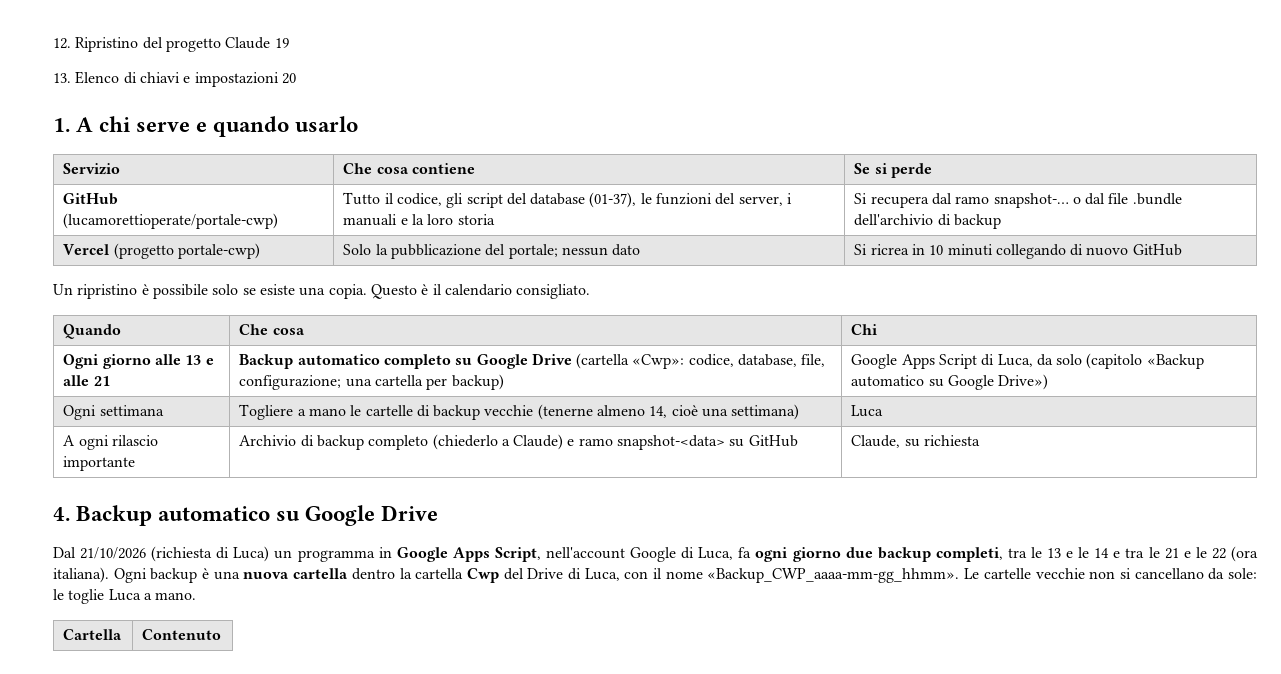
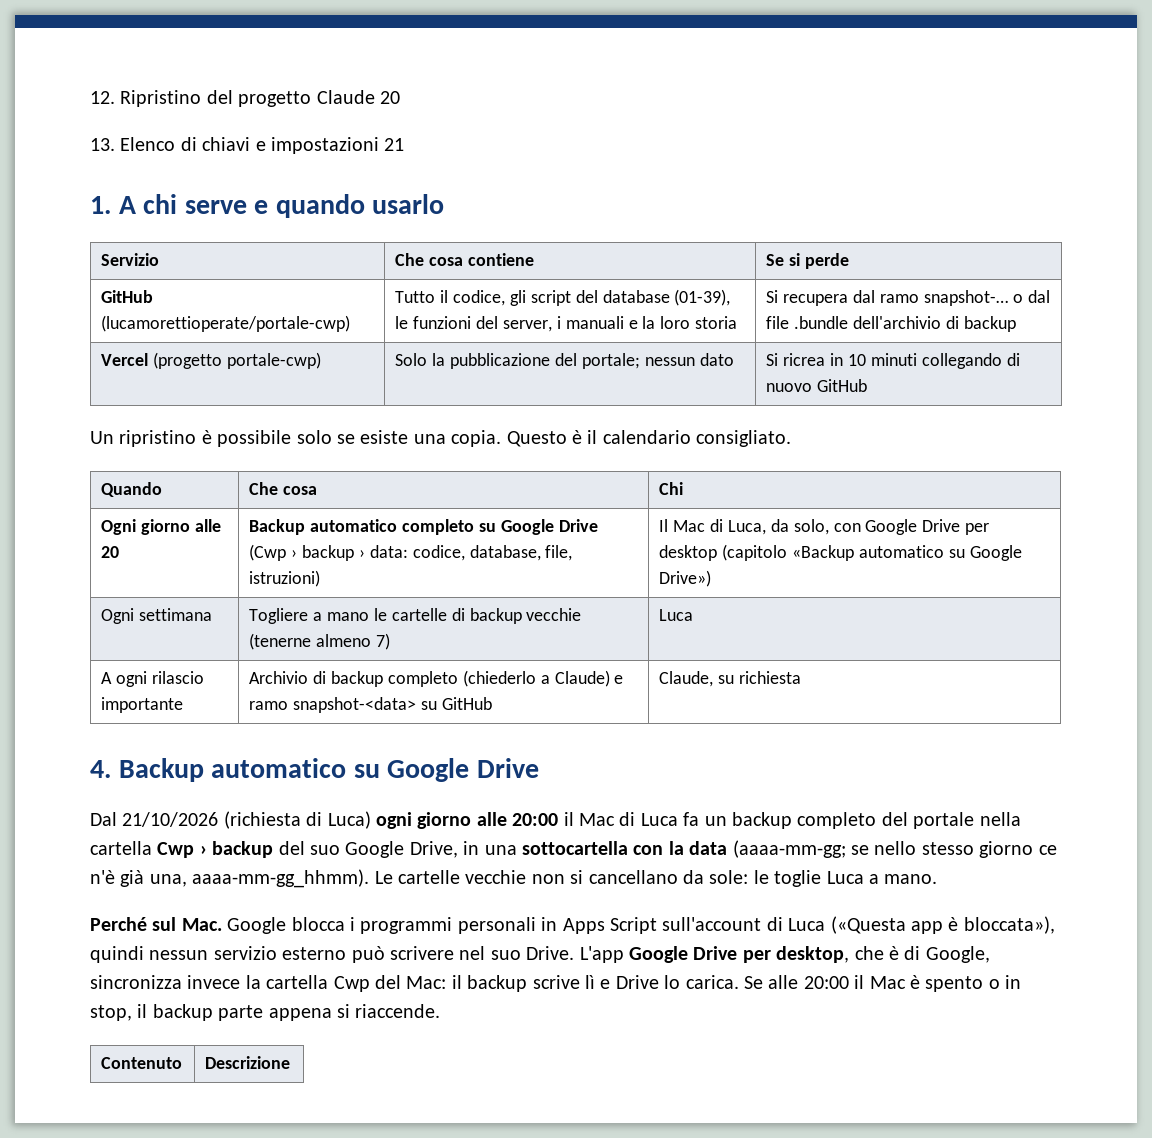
- 12. Ripristino del progetto Claude 19
+ 12. Ripristino del progetto Claude 20
- 13. Elenco di chiavi e impostazioni 20
+ 13. Elenco di chiavi e impostazioni 21
- GitHub (lucamorettioperate/portale-cwp) | Tutto il codice, gli script del database (01-37), le funzioni del server, i manuali e la loro storia | Si recupera dal ramo snapshot-… o dal file .bundle dell'archivio di backup
+ GitHub (lucamorettioperate/portale-cwp) | Tutto il codice, gli script del database (01-39), le funzioni del server, i manuali e la loro storia | Si recupera dal ramo snapshot-… o dal file .bundle dell'archivio di backup
- Ogni giorno alle 13 e alle 21 | Backup automatico completo su Google Drive (cartella «Cwp»: codice, database, file, configurazione; una cartella per backup) | Google Apps Script di Luca, da solo (capitolo «Backup automatico su Google Drive»)
+ Ogni giorno alle 20 | Backup automatico completo su Google Drive (Cwp › backup › data: codice, database, file, istruzioni) | Il Mac di Luca, da solo, con Google Drive per desktop (capitolo «Backup automatico su Google Drive»)
- Ogni settimana | Togliere a mano le cartelle di backup vecchie (tenerne almeno 14, cioè una settimana) | Luca
+ Ogni settimana | Togliere a mano le cartelle di backup vecchie (tenerne almeno 7) | Luca
- Dal 21/10/2026 (richiesta di Luca) un programma in Google Apps Script, nell'account Google di Luca, fa ogni giorno due backup completi, tra le 13 e le 14 e tra le 21 e le 22 (ora italiana). Ogni backup è una nuova cartella dentro la cartella Cwp del Drive di Luca, con il nome «Backup_CWP_aaaa-mm-gg_hhmm».
+ Dal 21/10/2026 (richiesta di Luca) ogni giorno alle 20:00 il Mac di Luca fa un backup completo del portale nella cartella Cwp › backup del suo Google Drive, in una sottocartella con la data (aaaa-mm-gg; se nello stesso giorno ce n'è già una, aaaa-mm-gg_hhmm).
- Cartella | Contenuto
+ Perché sul Mac. Google blocca i programmi personali in Apps Script sull'account di Luca («Questa app è bloccata»), quindi nessun servizio esterno può scrivere nel suo Drive. L'app Google Drive per desktop, che è di Google, sincronizza invece la cartella Cwp del Mac: il backup scrive lì e Drive lo carica. Se alle 20:00 il Mac è spento o in stop, il backup parte appena si riaccende.
+ Contenuto | Descrizione

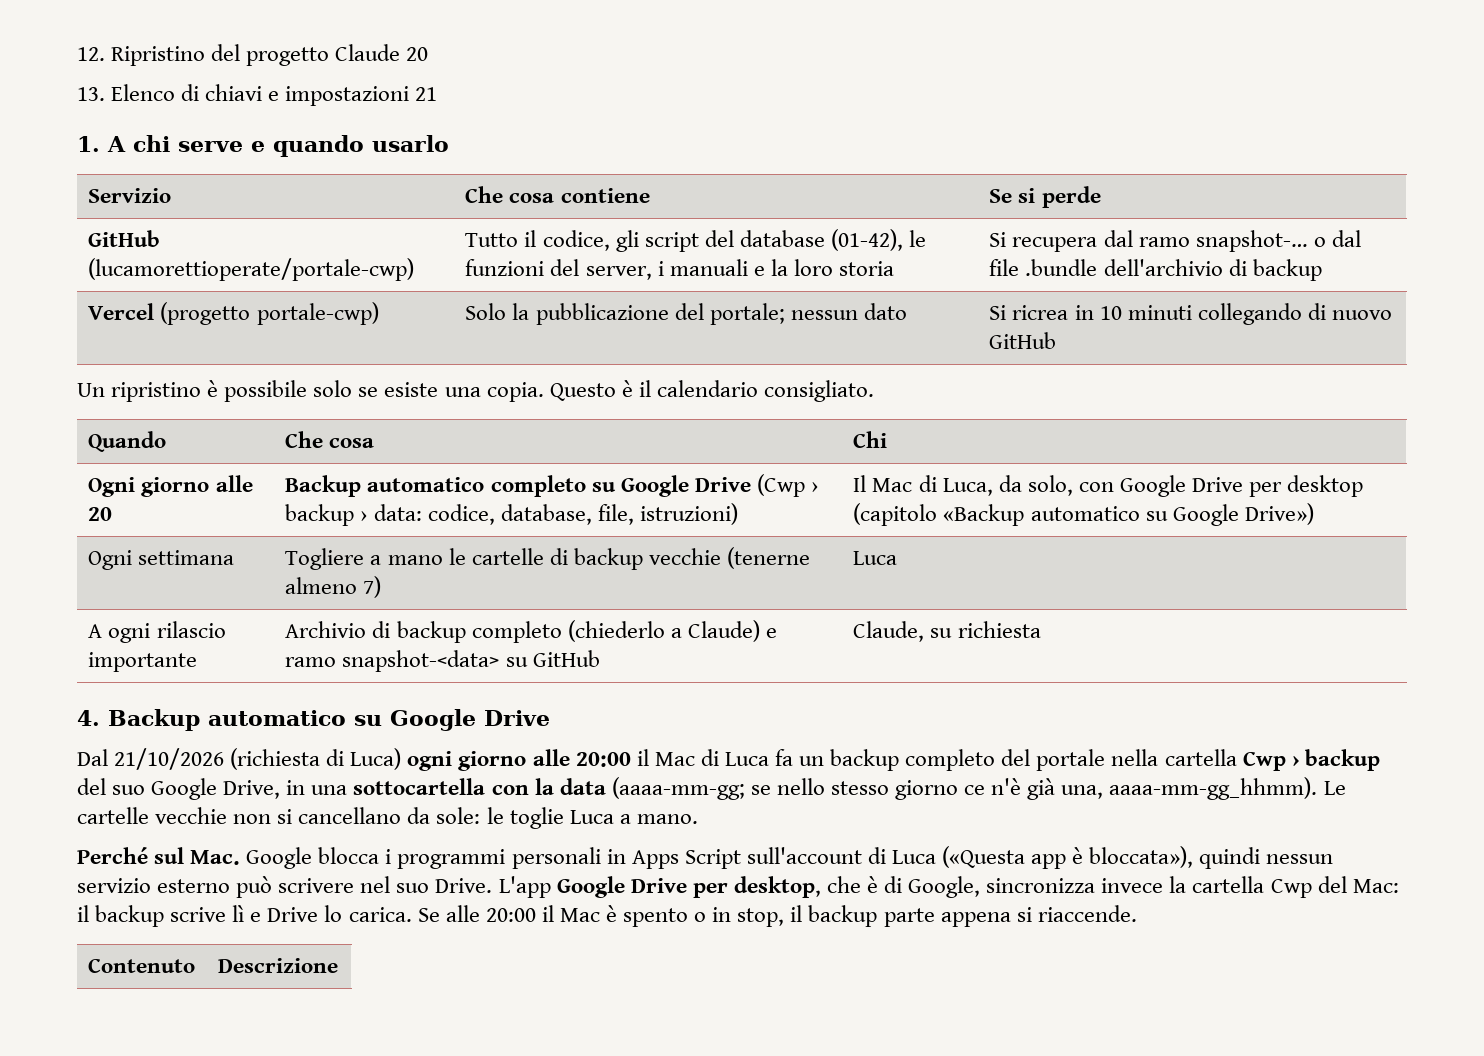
- GitHub (lucamorettioperate/portale-cwp) | Tutto il codice, gli script del database (01-39), le funzioni del server, i manuali e la loro storia | Si recupera dal ramo snapshot-… o dal file .bundle dell'archivio di backup
+ GitHub (lucamorettioperate/portale-cwp) | Tutto il codice, gli script del database (01-42), le funzioni del server, i manuali e la loro storia | Si recupera dal ramo snapshot-… o dal file .bundle dell'archivio di backup

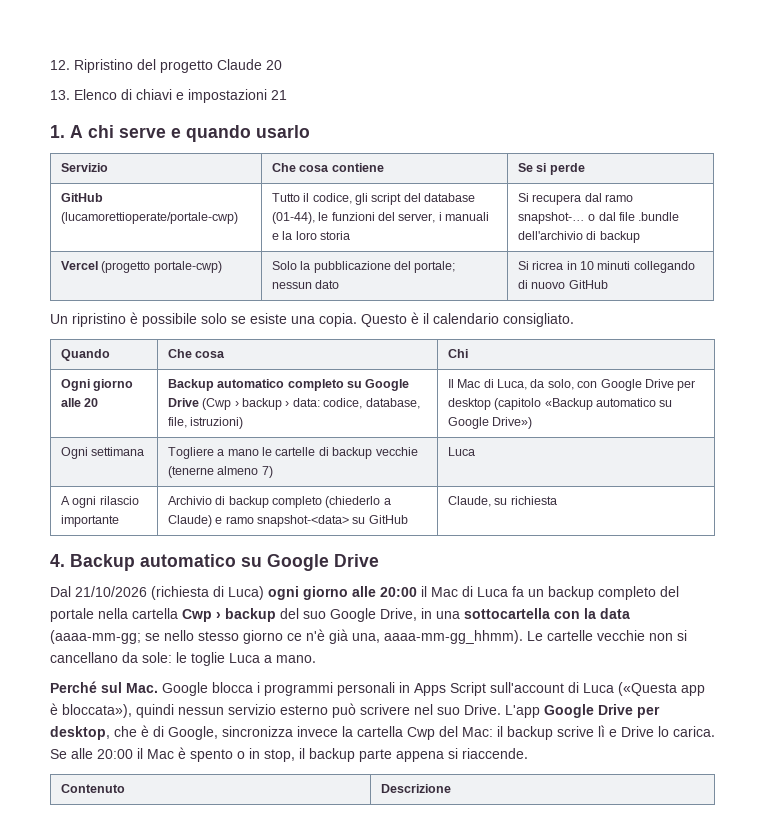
- GitHub (lucamorettioperate/portale-cwp) | Tutto il codice, gli script del database (01-42), le funzioni del server, i manuali e la loro storia | Si recupera dal ramo snapshot-… o dal file .bundle dell'archivio di backup
+ GitHub (lucamorettioperate/portale-cwp) | Tutto il codice, gli script del database (01-44), le funzioni del server, i manuali e la loro storia | Si recupera dal ramo snapshot-… o dal file .bundle dell'archivio di backup

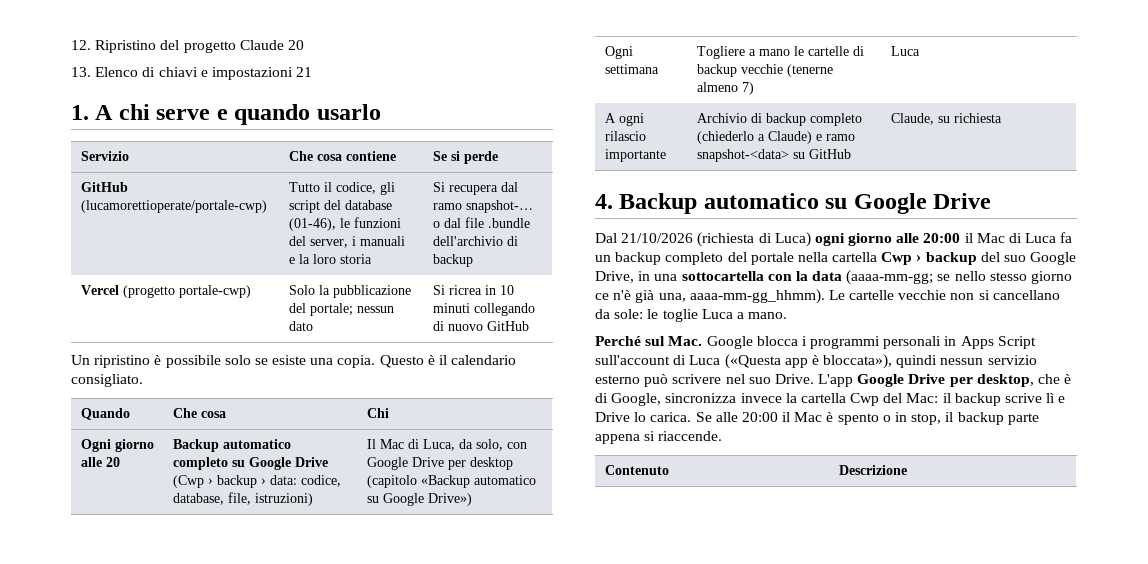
- GitHub (lucamorettioperate/portale-cwp) | Tutto il codice, gli script del database (01-44), le funzioni del server, i manuali e la loro storia | Si recupera dal ramo snapshot-… o dal file .bundle dell'archivio di backup
+ GitHub (lucamorettioperate/portale-cwp) | Tutto il codice, gli script del database (01-46), le funzioni del server, i manuali e la loro storia | Si recupera dal ramo snapshot-… o dal file .bundle dell'archivio di backup

